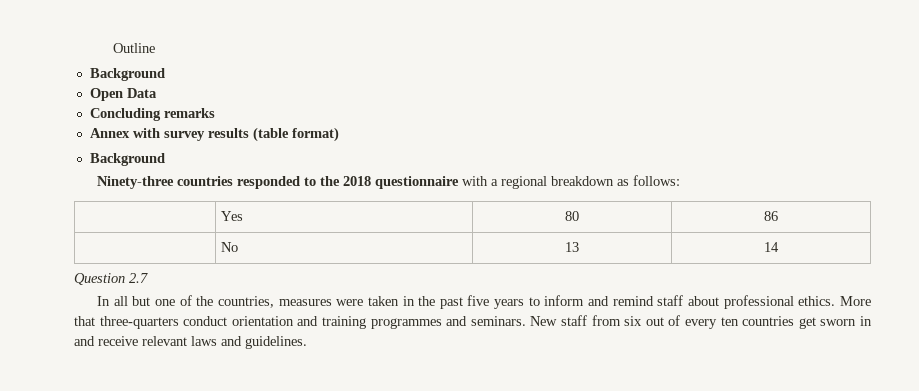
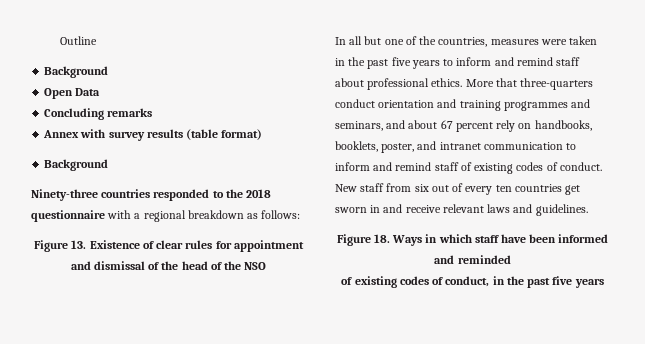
- | Yes | 80 | 86
- | No | 13 | 14
- Question 2.7
+ Figure 13. Existence of clear rules for appointment and dismissal of the head of the NSO
- More that three-quarters conduct orientation and training programmes and seminars.
+ More that three-quarters conduct orientation and training programmes and seminars, and about 67 percent rely on handbooks, booklets, poster, and intranet communication to inform and remind staff of existing codes of conduct.
+ Figure 18. Ways in which staff have been informed and reminded
+ of existing codes of conduct, in the past five years

